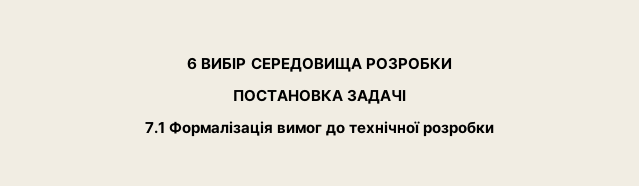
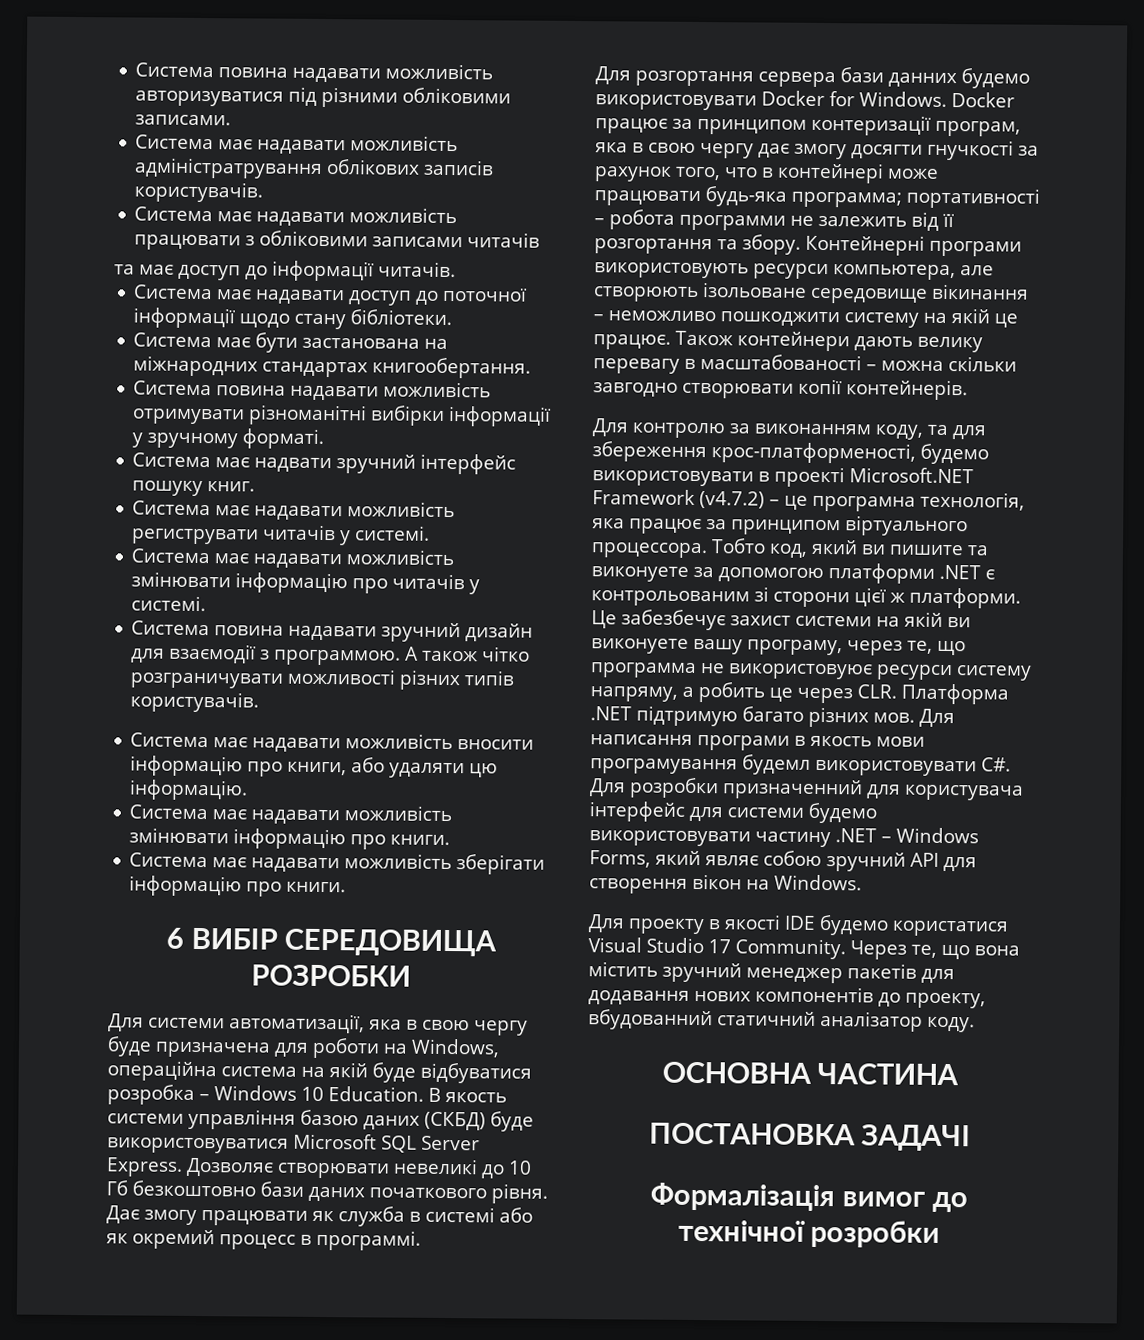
+ Система повина надавати можливість авторизуватися під різними обліковими записами.
+ Система має надавати можливість адміністратрування облікових записів користувачів.
+ Система має надавати можливість працювати з обліковими записами читачів
+ та має доступ до інформації читачів.
+ Система має надавати доступ до поточної інформації щодо стану бібліотеки.
+ Система має бути застанована на міжнародних стандартах книгообертання.
+ Система повина надавати можливість отримувати різноманітні вибірки інформації у зручному форматі.
+ Система має надвати зручний інтерфейс пошуку книг.
+ Система має надавати можливість региструвати читачів у системі.
+ Система має надавати можливість змінювати інформацію про читачів у системі.
+ Система повина надавати зручний дизайн для взаємодії з программою. А також чітко розграничувати можливості різних типів користувачів.
+ Система має надавати можливість вносити інформацію про книги, або удаляти цю інформацію.
+ Система має надавати можливість змінювати інформацію про книги.
+ Система має надавати можливість зберігати інформацію про книги.
  6 ВИБІР СЕРЕДОВИЩА РОЗРОБКИ
+ Для системи автоматизації, яка в свою чергу буде призначена для роботи на Windows, операційна система на якій буде відбуватися розробка – Windows 10 Education. В якость системи управління базою даних (СКБД) буде використовуватися Microsoft SQL Server Express. Дозволяє створювати невеликі до 10 Гб безкоштовно бази даних початкового рівня. Дає змогу працювати як служба в системі або як окремий процесс в программі.
+ Для розгортання сервера бази данних будемо використовувати Docker for Windows. Docker працює за принципом контеризації програм, яка в свою чергу дає змогу досягти гнучкості за рахунок того, что в контейнері може працювати будь-яка программа; портативності – робота программи не залежить від її розгортання та збору. Контейнерні програми використовують ресурси компьютера, але створюють ізольоване середовище вікинання – неможливо пошкоджити систему на якій це працює. Також контейнери дають велику перевагу в масштабованості – можна скільки завгодно створювати копії контейнерів.
+ Для контролю за виконанням коду, та для збереження крос-платформеності, будемо використовувати в проекті Microsoft.NET Framework (v4.7.2) – це програмна технологія, яка працює за принципом віртуального процессора. Тобто код, який ви пишите та виконуете за допомогою платформи .NET є контрольованим зі сторони цієї ж платформи. Це забезбечує захист системи на якій ви виконуете вашу програму, через те, що программа не використовуює ресурси систему напряму, а робить це через CLR. Платформа .NET підтримую багато різних мов. Для написання програми в якость мови програмування будемл використовувати C#. Для розробки призначенний для користувача інтерфейс для системи будемо використовувати частину .NET – Windows Forms, який являє собою зручний API для створення вікон на Windows.
+ Для проекту в якості IDE будемо користатися Visual Studio 17 Community. Через те, що вона містить зручний менеджер пакетів для додавання нових компонентів до проекту, вбудованний статичний аналізатор коду.
+ ОСНОВНА ЧАСТИНА
- 7.1 Формалізація вимог до технічної розробки
+ Формалізація вимог до технічної розробки

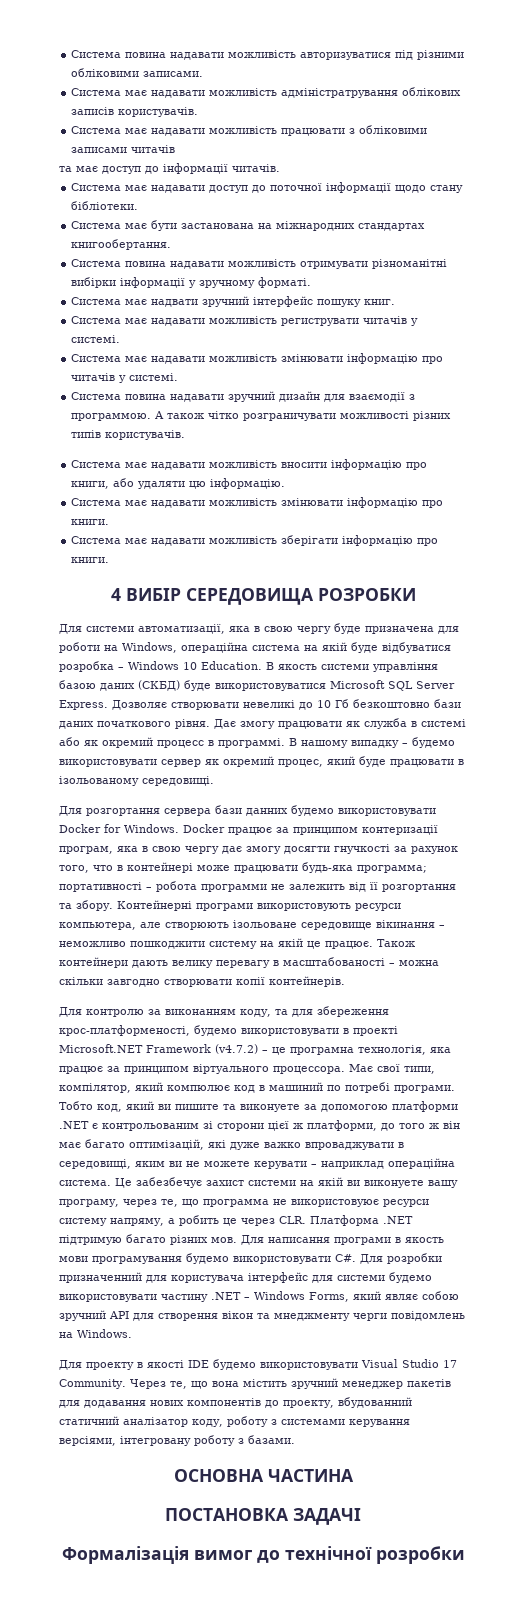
- 6 ВИБІР СЕРЕДОВИЩА РОЗРОБКИ
+ 4 ВИБІР СЕРЕДОВИЩА РОЗРОБКИ
+ В нашому випадку – будемо використовувати сервер як окремий процес, який буде працювати в ізольованому середовищі.
+ Має свої типи, компілятор, який компюлює код в машиний по потребі програми.
- Тобто код, який ви пишите та виконуете за допомогою платформи .NET є контрольованим зі сторони цієї ж платформи.
+ Тобто код, який ви пишите та виконуете за допомогою платформи .NET є контрольованим зі сторони цієї ж платформи, до того ж він має багато оптимізацій, які дуже важко впроваджувати в середовищі, яким ви не можете керувати – наприклад операційна система.
- Для написання програми в якость мови програмування будемл використовувати C#. Для розробки призначенний для користувача інтерфейс для системи будемо використовувати частину .NET – Windows Forms, який являє собою зручний API для створення вікон на Windows.
+ Для написання програми в якость мови програмування будемо використовувати C#. Для розробки призначенний для користувача інтерфейс для системи будемо використовувати частину .NET – Windows Forms, який являє собою зручний API для створення вікон та мнеджменту черги повідомлень на Windows.
- Для проекту в якості IDE будемо користатися Visual Studio 17 Community.
+ Для проекту в якості IDE будемо використовувати Visual Studio 17 Community.
- Через те, що вона містить зручний менеджер пакетів для додавання нових компонентів до проекту, вбудованний статичний аналізатор коду.
+ Через те, що вона містить зручний менеджер пакетів для додавання нових компонентів до проекту, вбудованний статичний аналізатор коду, роботу з системами керування версіями, інтегровану роботу з базами.

